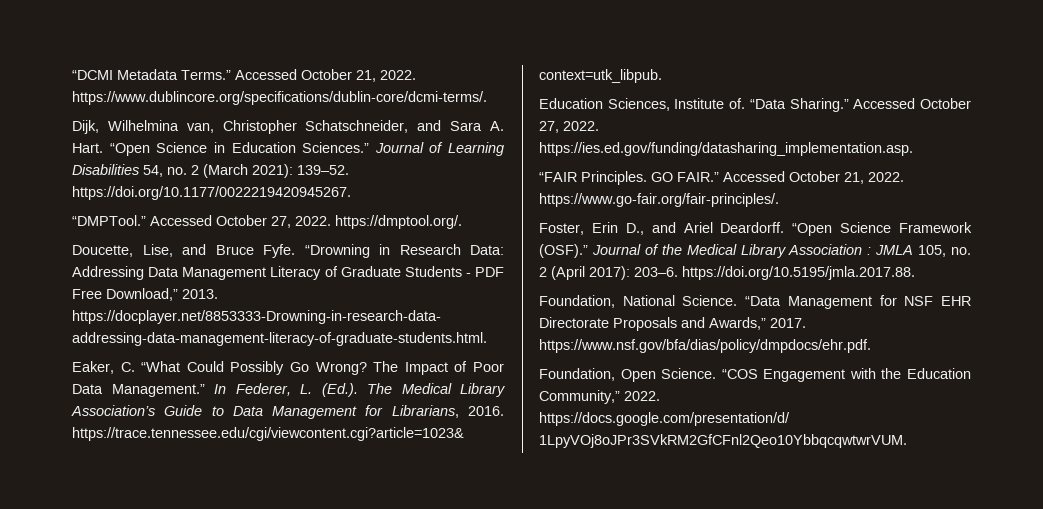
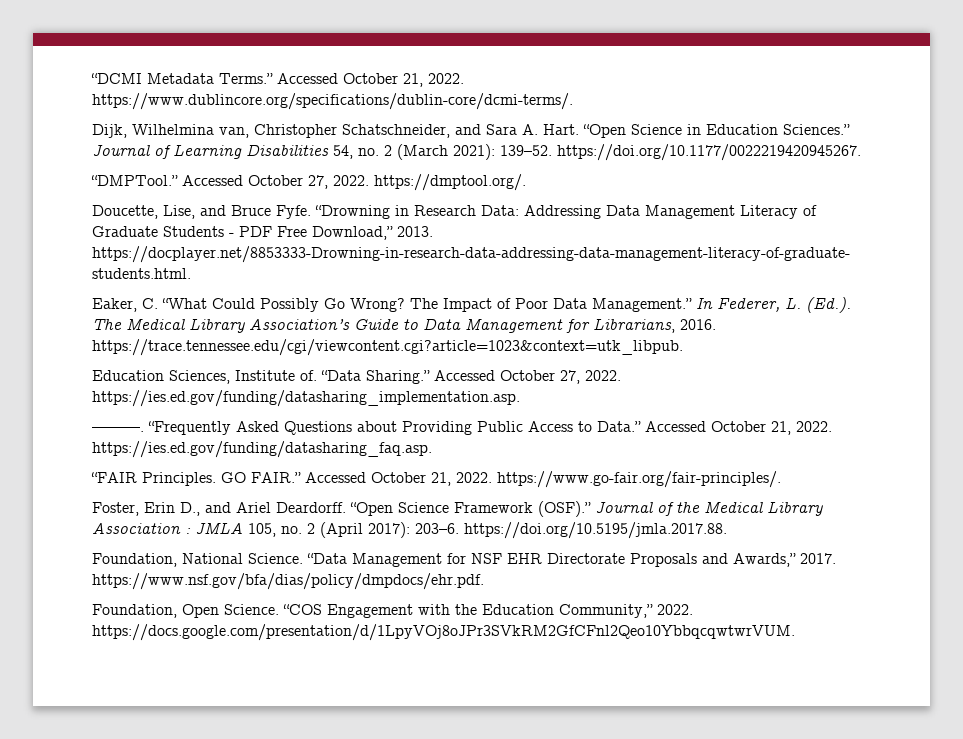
+ ———. “Frequently Asked Questions about Providing Public Access to Data.” Accessed October 21, 2022. https://ies.ed.gov/funding/datasharing_faq.asp.

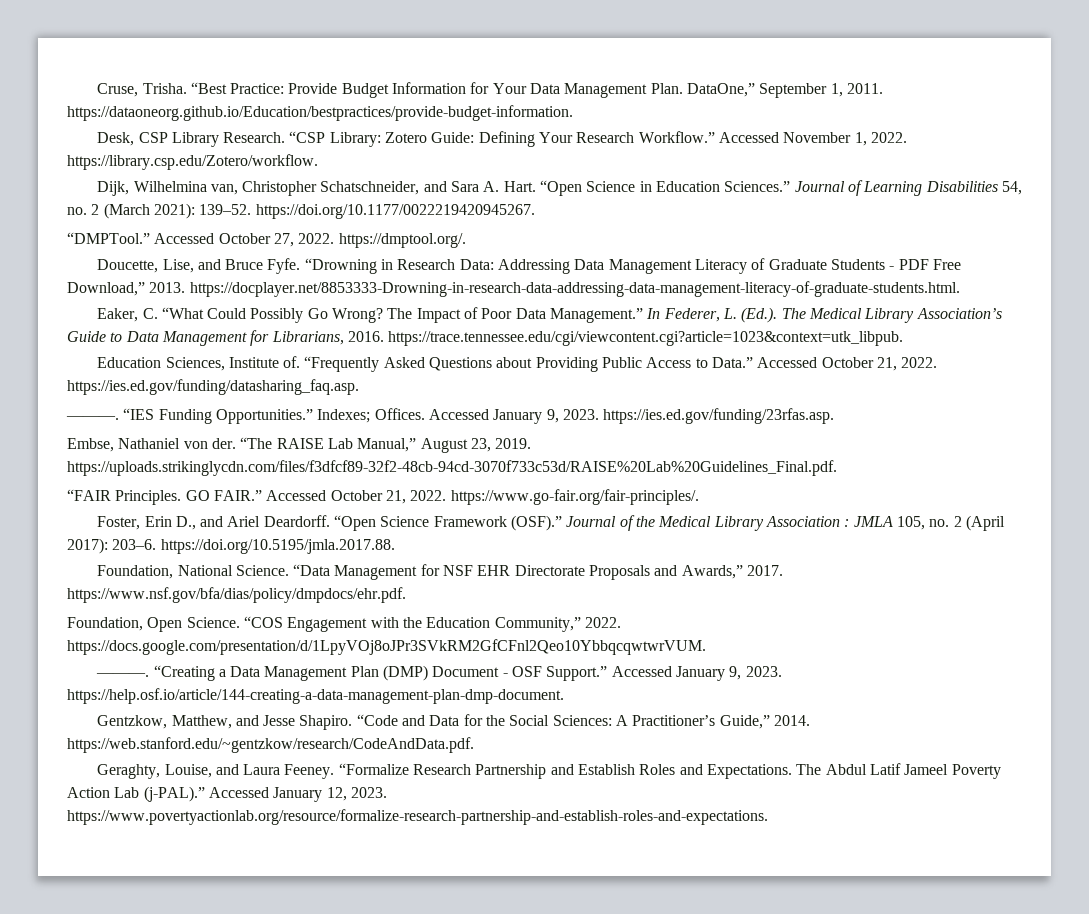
- “DCMI Metadata Terms.” Accessed October 21, 2022. https://www.dublincore.org/specifications/dublin-core/dcmi-terms/.
+ Cruse, Trisha. “Best Practice: Provide Budget Information for Your Data Management Plan. DataOne,” September 1, 2011. https://dataoneorg.github.io/Education/bestpractices/provide-budget-information.
+ Desk, CSP Library Research. “CSP Library: Zotero Guide: Defining Your Research Workflow.” Accessed November 1, 2022. https://library.csp.edu/Zotero/workflow.
- “Data Sharing.” Accessed October 27, 2022. https://ies.ed.gov/funding/datasharing_implementation.asp.
- ———.
+ ———. “IES Funding Opportunities.” Indexes; Offices. Accessed January 9, 2023. https://ies.ed.gov/funding/23rfas.asp.
+ Embse, Nathaniel von der. “The RAISE Lab Manual,” August 23, 2019. https://uploads.strikinglycdn.com/files/f3dfcf89-32f2-48cb-94cd-3070f733c53d/RAISE%20Lab%20Guidelines_Final.pdf.
+ ———. “Creating a Data Management Plan (DMP) Document - OSF Support.” Accessed January 9, 2023. https://help.osf.io/article/144-creating-a-data-management-plan-dmp-document.
+ Gentzkow, Matthew, and Jesse Shapiro. “Code and Data for the Social Sciences: A Practitioner’s Guide,” 2014. https://web.stanford.edu/~gentzkow/research/CodeAndData.pdf.
+ Geraghty, Louise, and Laura Feeney. “Formalize Research Partnership and Establish Roles and Expectations. The Abdul Latif Jameel Poverty Action Lab (j-PAL).” Accessed January 12, 2023. https://www.povertyactionlab.org/resource/formalize-research-partnership-and-establish-roles-and-expectations.

